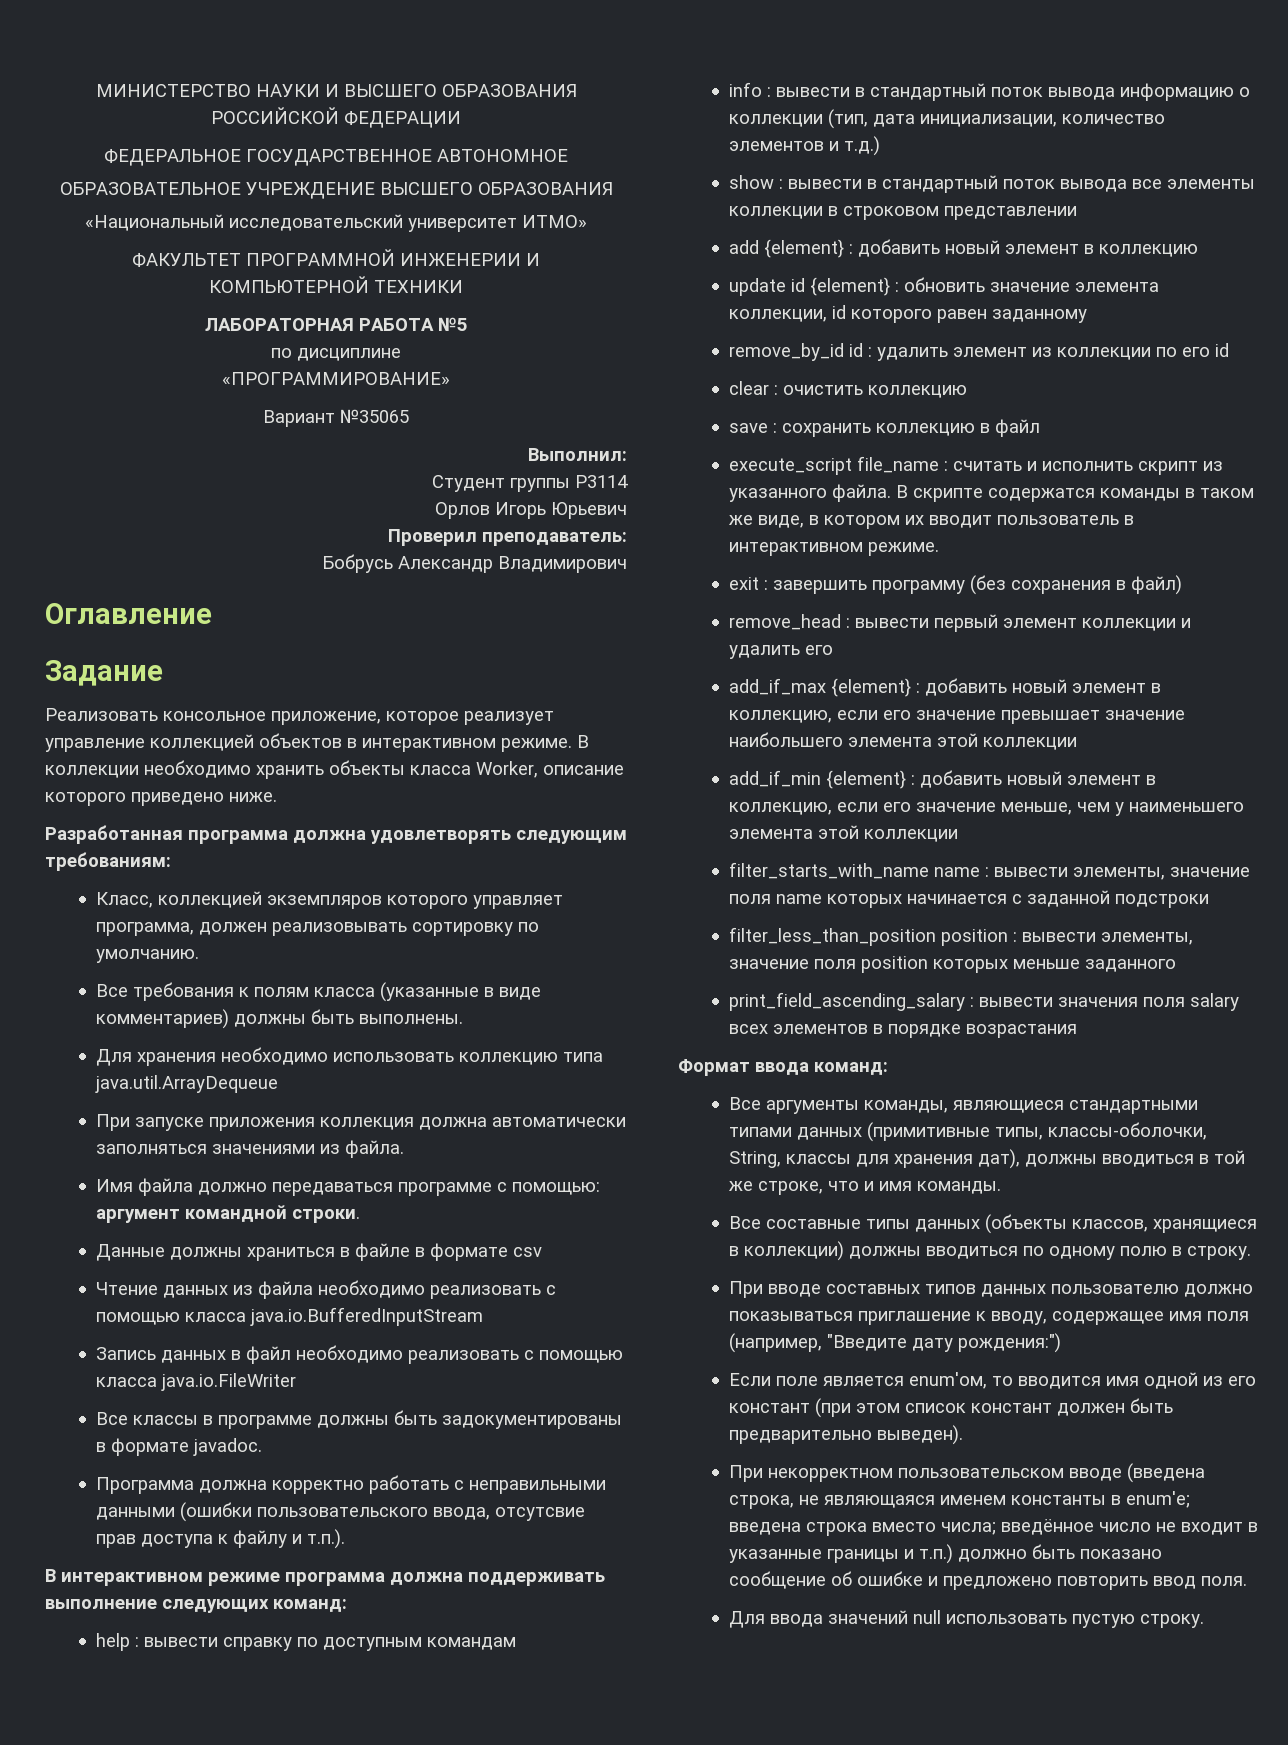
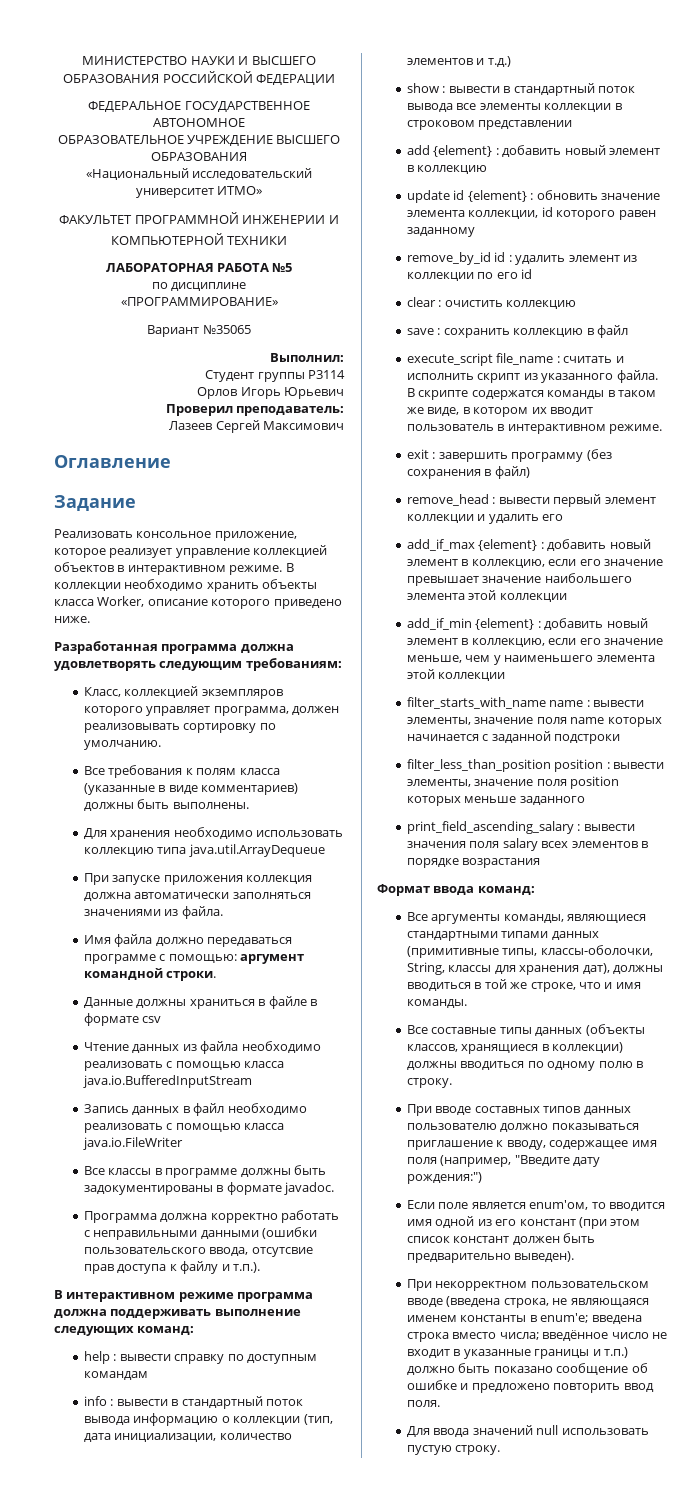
- Бобрусь Александр Владимирович
+ Лазеев Сергей Максимович

